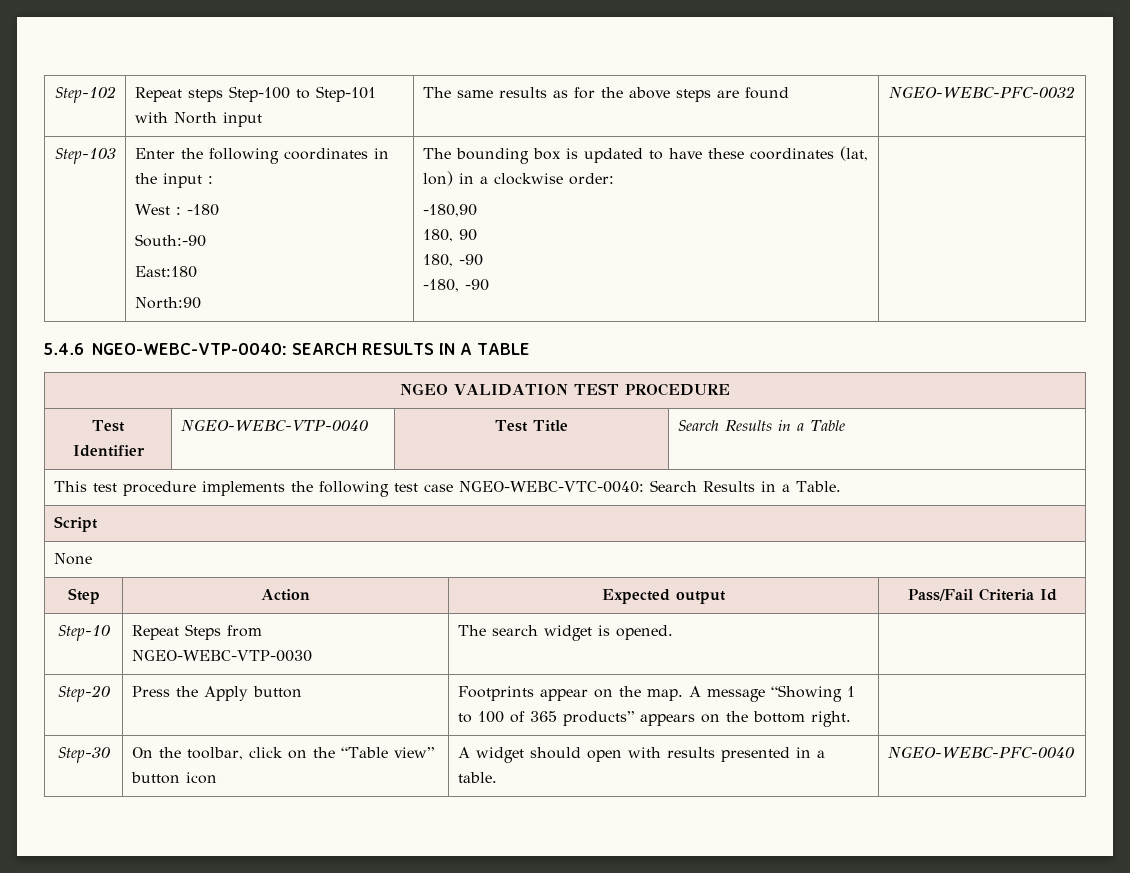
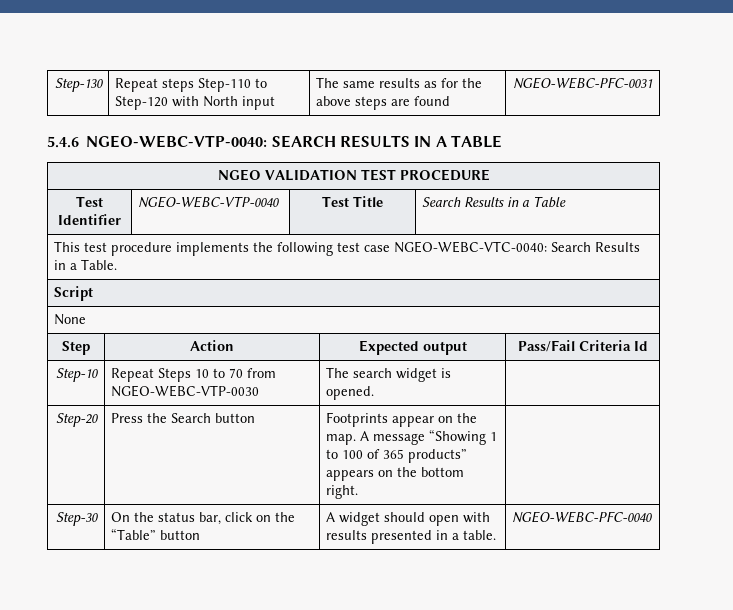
- Step-102 | Repeat steps Step-100 to Step-101 with North input | The same results as for the above steps are found | NGEO-WEBC-PFC-0032
- Step-103 | Enter the following coordinates in the input :
- West : -180
- South:-90
- East:180
- North:90 | The bounding box is updated to have these coordinates (lat, lon) in a clockwise order:
- -180,90
- 180, 90
- 180, -90
- -180, -90 |
+ Step-130 | Repeat steps Step-110 to Step-120 with North input | The same results as for the above steps are found | NGEO-WEBC-PFC-0031
- Step-10 | Repeat Steps from NGEO-WEBC-VTP-0030 | The search widget is opened. |
+ Step-10 | Repeat Steps 10 to 70 from NGEO-WEBC-VTP-0030 | The search widget is opened. |
- Step-20 | Press the Apply button | Footprints appear on the map. A message “Showing 1 to 100 of 365 products” appears on the bottom right. |
+ Step-20 | Press the Search button | Footprints appear on the map. A message “Showing 1 to 100 of 365 products” appears on the bottom right. |
- Step-30 | On the toolbar, click on the “Table view” button icon | A widget should open with results presented in a table. | NGEO-WEBC-PFC-0040
+ Step-30 | On the status bar, click on the “Table” button | A widget should open with results presented in a table. | NGEO-WEBC-PFC-0040

